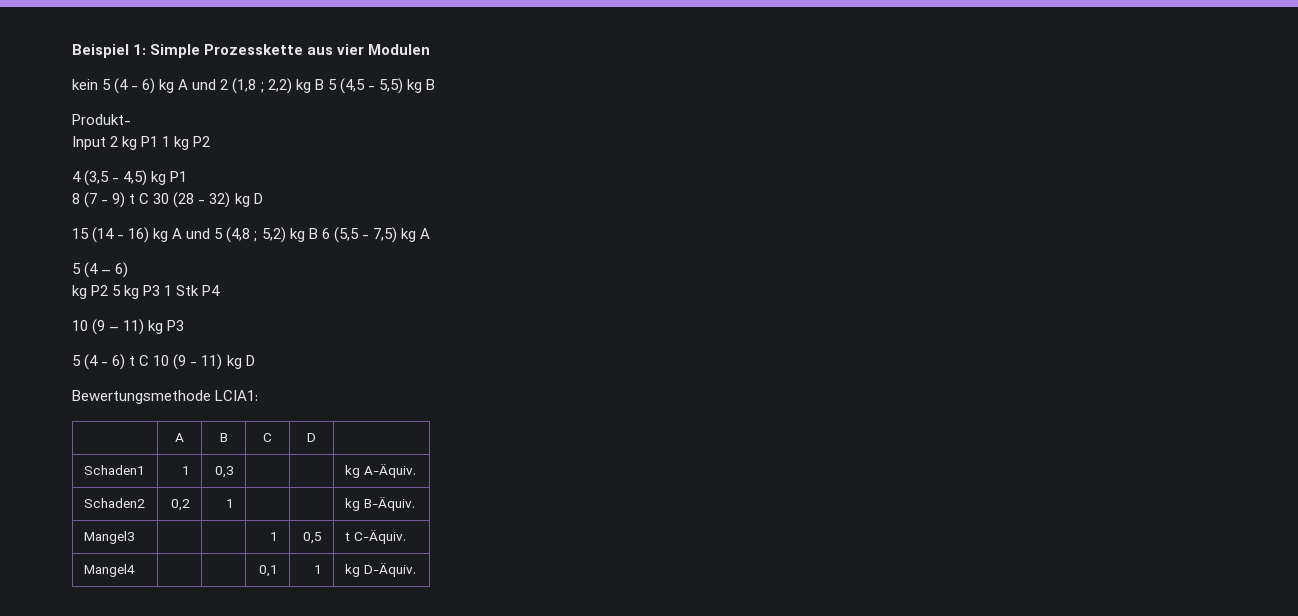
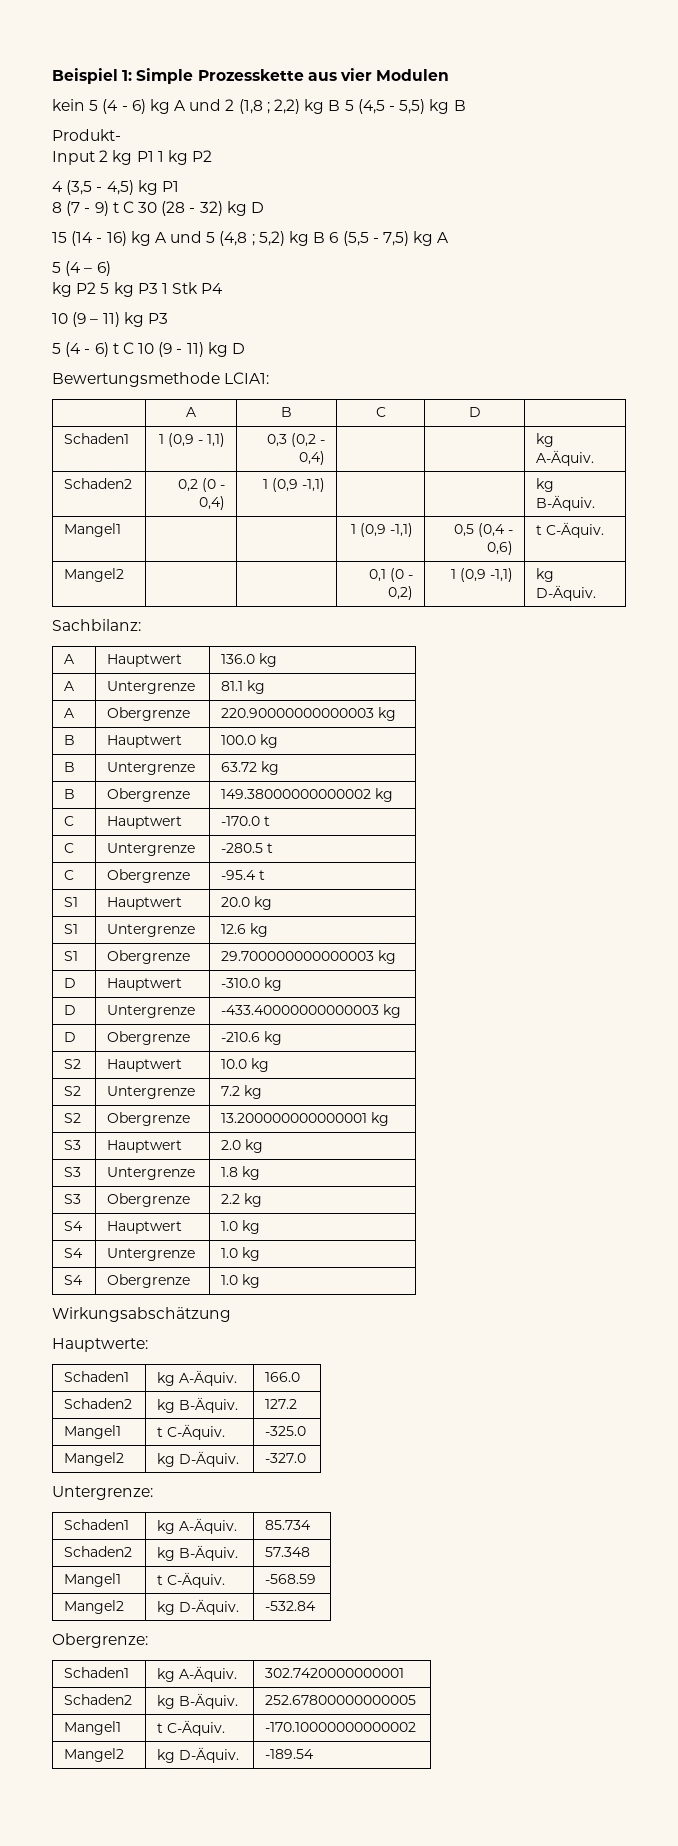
- Schaden1 | 1 | 0,3 | | | kg A-Äquiv.
+ Schaden1 | 1 (0,9 - 1,1) | 0,3 (0,2 - 0,4) | | | kg A-Äquiv.
- Schaden2 | 0,2 | 1 | | | kg B-Äquiv.
+ Schaden2 | 0,2 (0 - 0,4) | 1 (0,9 -1,1) | | | kg B-Äquiv.
- Mangel3 | | | 1 | 0,5 | t C-Äquiv.
+ Mangel1 | | | 1 (0,9 -1,1) | 0,5 (0,4 - 0,6) | t C-Äquiv.
- Mangel4 | | | 0,1 | 1 | kg D-Äquiv.
+ Mangel2 | | | 0,1 (0 - 0,2) | 1 (0,9 -1,1) | kg D-Äquiv.
+ Sachbilanz:
+ A | Hauptwert | 136.0 kg
+ A | Untergrenze | 81.1 kg
+ A | Obergrenze | 220.90000000000003 kg
+ B | Hauptwert | 100.0 kg
+ B | Untergrenze | 63.72 kg
+ B | Obergrenze | 149.38000000000002 kg
+ C | Hauptwert | -170.0 t
+ C | Untergrenze | -280.5 t
+ C | Obergrenze | -95.4 t
+ S1 | Hauptwert | 20.0 kg
+ S1 | Untergrenze | 12.6 kg
+ S1 | Obergrenze | 29.700000000000003 kg
+ D | Hauptwert | -310.0 kg
+ D | Untergrenze | -433.40000000000003 kg
+ D | Obergrenze | -210.6 kg
+ S2 | Hauptwert | 10.0 kg
+ S2 | Untergrenze | 7.2 kg
+ S2 | Obergrenze | 13.200000000000001 kg
+ S3 | Hauptwert | 2.0 kg
+ S3 | Untergrenze | 1.8 kg
+ S3 | Obergrenze | 2.2 kg
+ S4 | Hauptwert | 1.0 kg
+ S4 | Untergrenze | 1.0 kg
+ S4 | Obergrenze | 1.0 kg
+ Wirkungsabschätzung
+ Hauptwerte:
+ Schaden1 | kg A-Äquiv. | 166.0
+ Schaden2 | kg B-Äquiv. | 127.2
+ Mangel1 | t C-Äquiv. | -325.0
+ Mangel2 | kg D-Äquiv. | -327.0
+ Untergrenze:
+ Schaden1 | kg A-Äquiv. | 85.734
+ Schaden2 | kg B-Äquiv. | 57.348
+ Mangel1 | t C-Äquiv. | -568.59
+ Mangel2 | kg D-Äquiv. | -532.84
+ Obergrenze:
+ Schaden1 | kg A-Äquiv. | 302.7420000000001
+ Schaden2 | kg B-Äquiv. | 252.67800000000005
+ Mangel1 | t C-Äquiv. | -170.10000000000002
+ Mangel2 | kg D-Äquiv. | -189.54

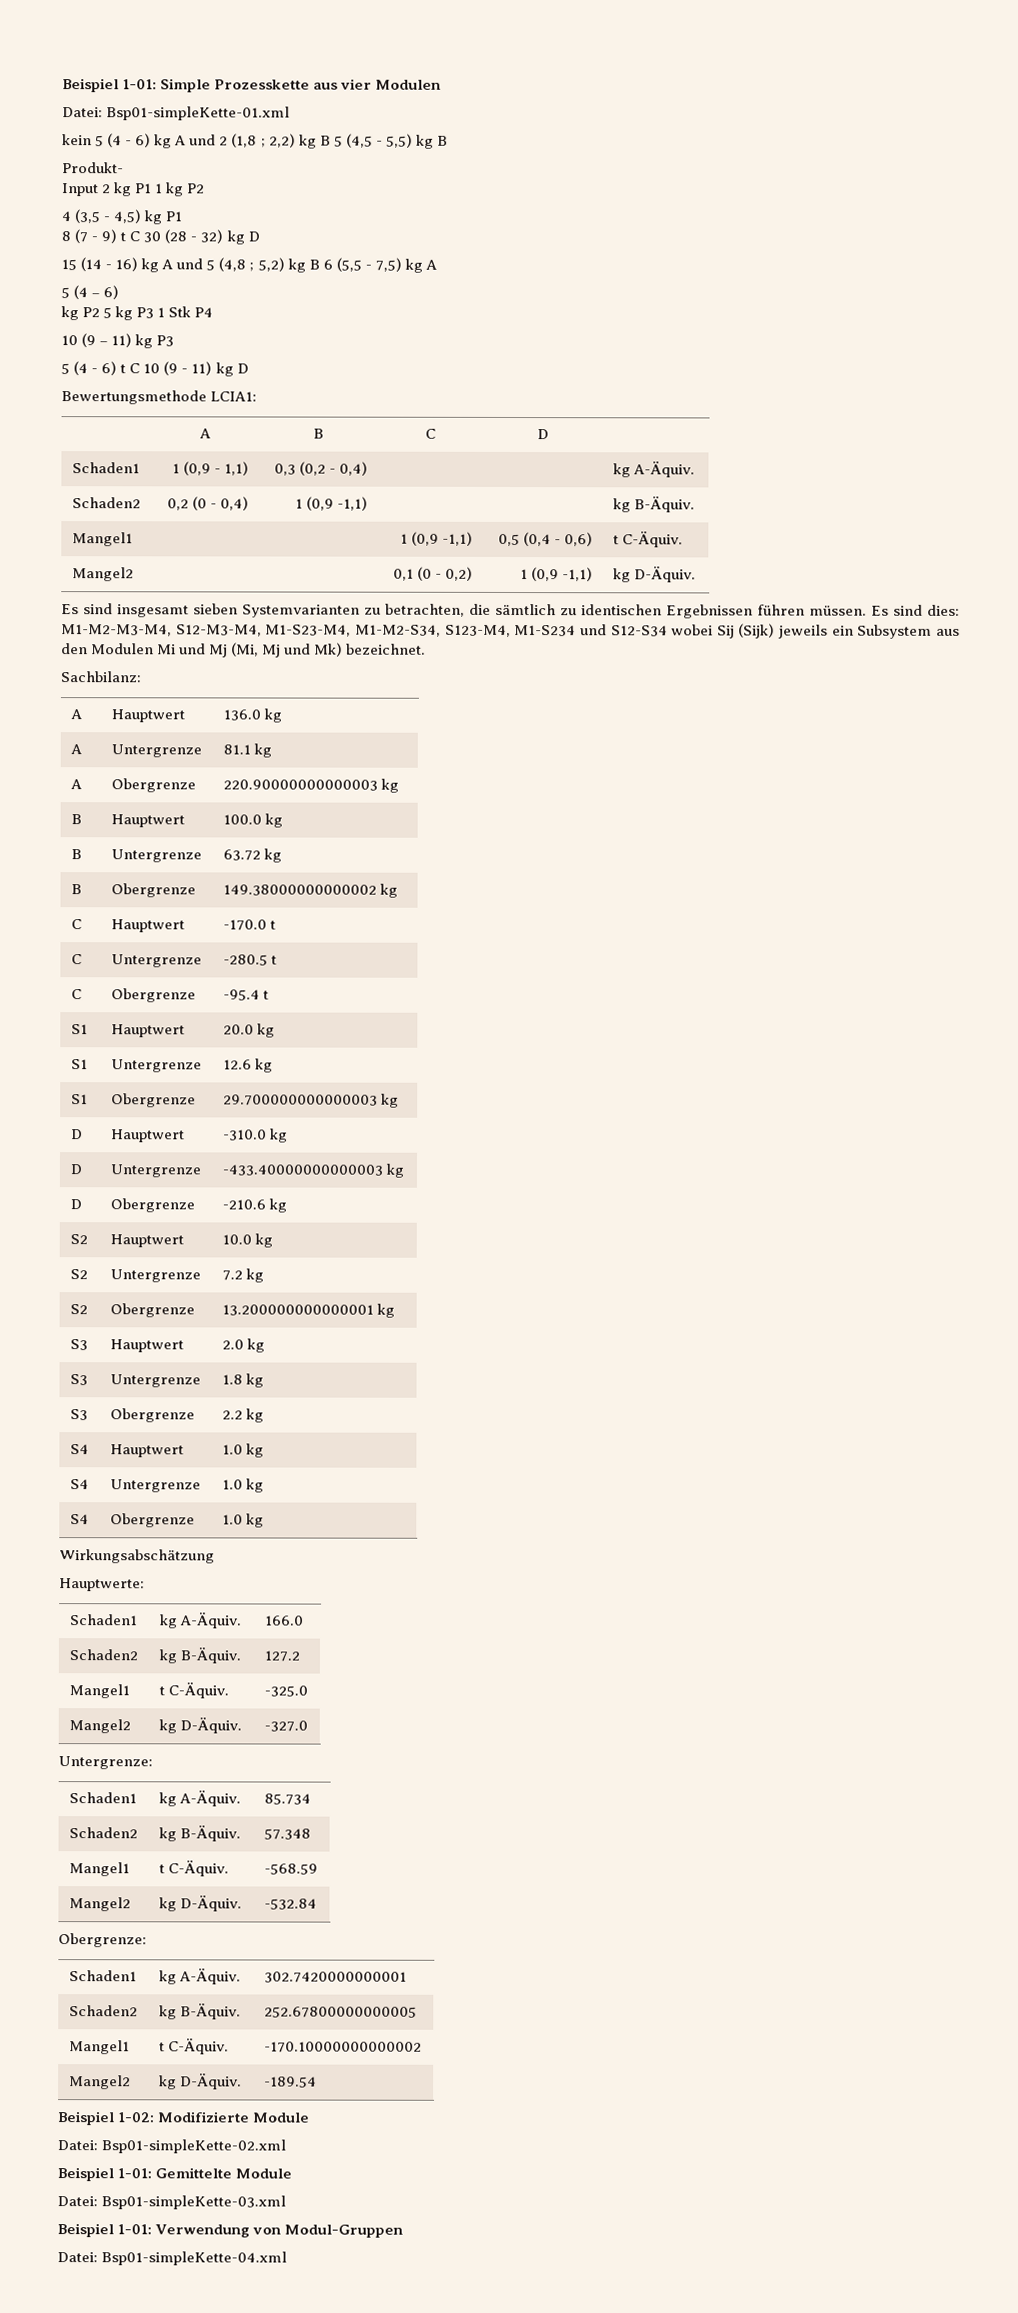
- Beispiel 1: Simple Prozesskette aus vier Modulen
+ Beispiel 1-01: Simple Prozesskette aus vier Modulen
+ Datei: Bsp01-simpleKette-01.xml
+ Es sind insgesamt sieben Systemvarianten zu betrachten, die sämtlich zu identischen Ergebnissen führen müssen. Es sind dies: M1-M2-M3-M4, S12-M3-M4, M1-S23-M4, M1-M2-S34, S123-M4, M1-S234 und S12-S34 wobei Sij (Sijk) jeweils ein Subsystem aus den Modulen Mi und Mj (Mi, Mj und Mk) bezeichnet.
+ Beispiel 1-02: Modifizierte Module
+ Datei: Bsp01-simpleKette-02.xml
+ Beispiel 1-01: Gemittelte Module
+ Datei: Bsp01-simpleKette-03.xml
+ Beispiel 1-01: Verwendung von Modul-Gruppen
+ Datei: Bsp01-simpleKette-04.xml

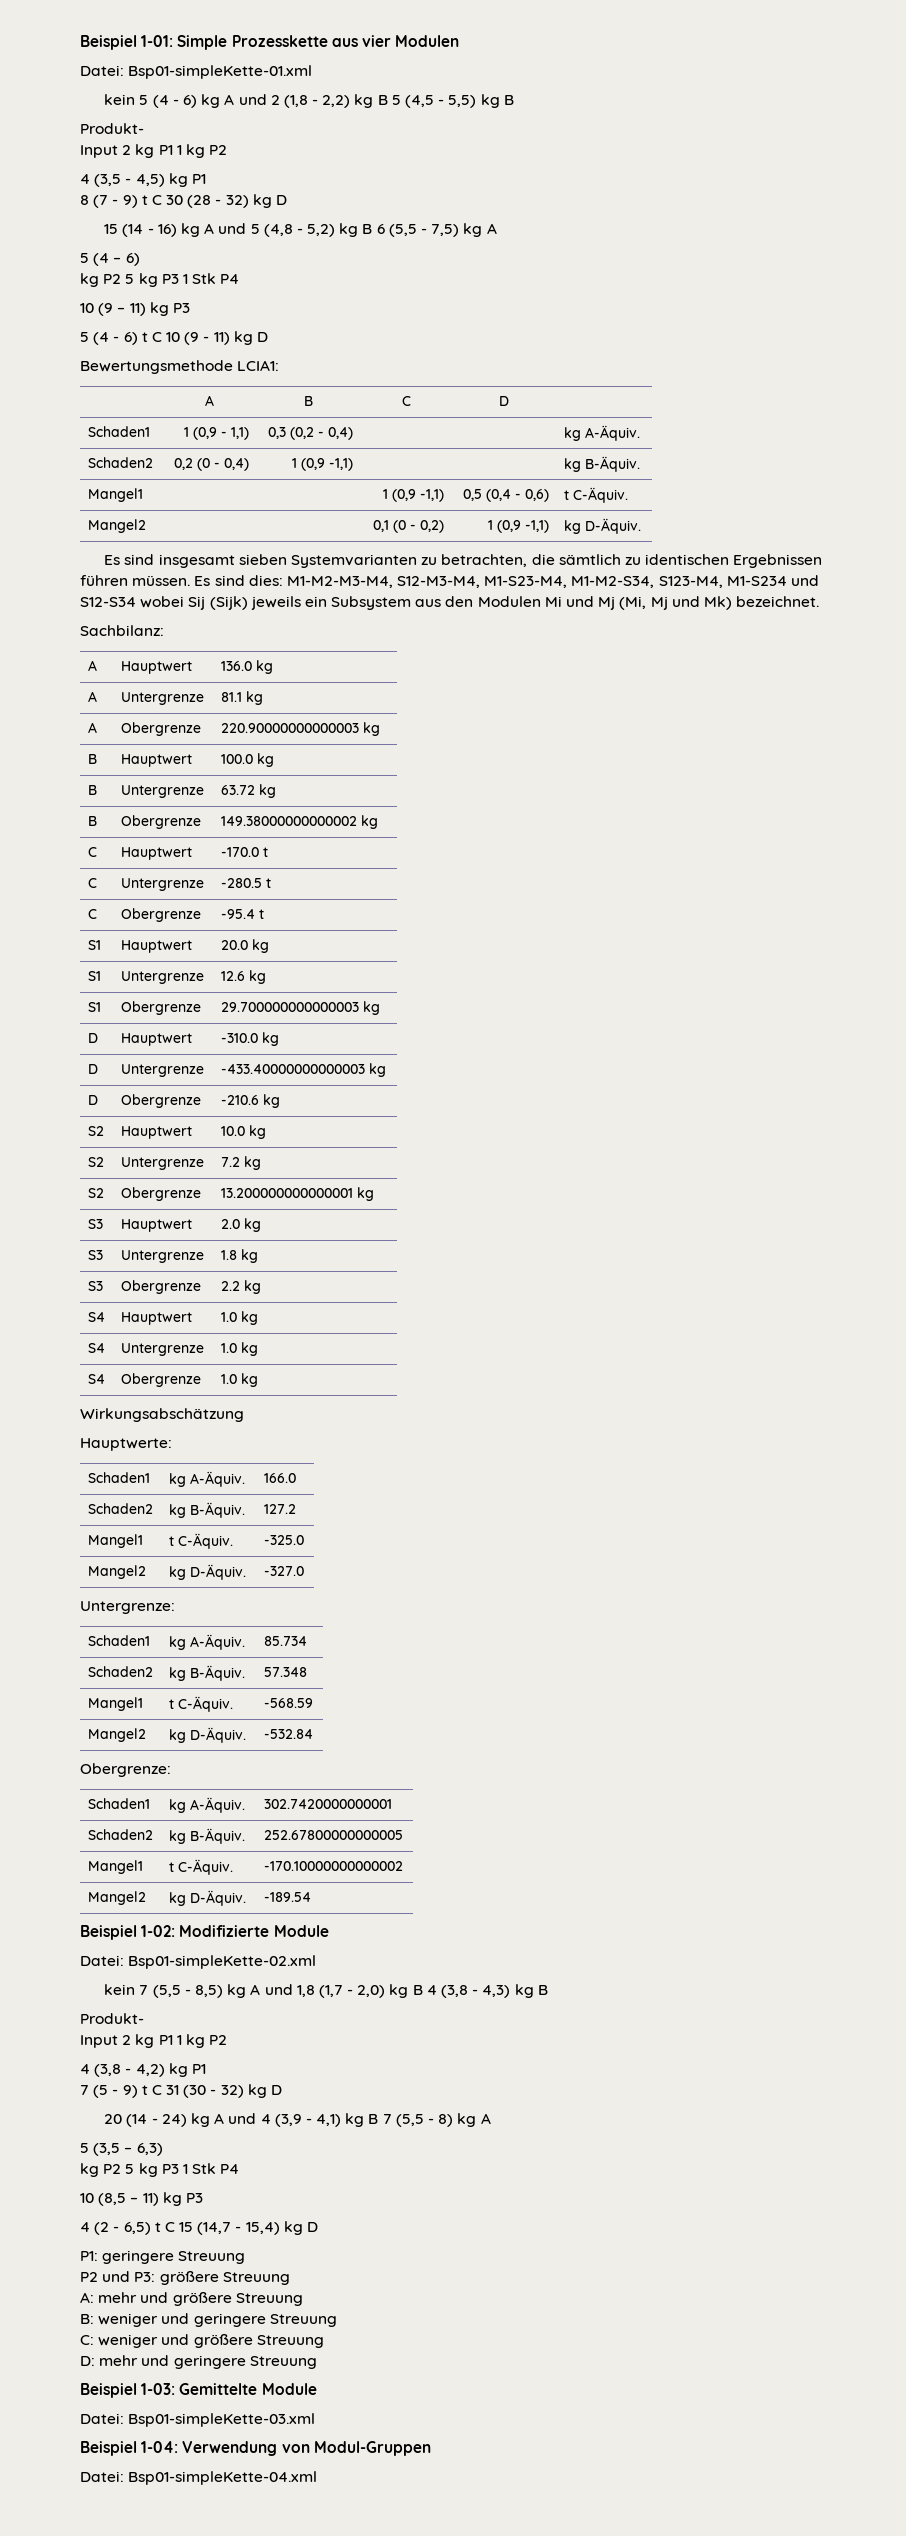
- kein 5 (4 - 6) kg A und 2 (1,8 ; 2,2) kg B 5 (4,5 - 5,5) kg B
+ kein 5 (4 - 6) kg A und 2 (1,8 - 2,2) kg B 5 (4,5 - 5,5) kg B
- 15 (14 - 16) kg A und 5 (4,8 ; 5,2) kg B 6 (5,5 - 7,5) kg A
+ 15 (14 - 16) kg A und 5 (4,8 - 5,2) kg B 6 (5,5 - 7,5) kg A
- Beispiel 1-01: Gemittelte Module
+ kein 7 (5,5 - 8,5) kg A und 1,8 (1,7 - 2,0) kg B 4 (3,8 - 4,3) kg B
+ Produkt-
+ Input 2 kg P1 1 kg P2
+ 4 (3,8 - 4,2) kg P1
+ 7 (5 - 9) t C 31 (30 - 32) kg D
+ 20 (14 - 24) kg A und 4 (3,9 - 4,1) kg B 7 (5,5 - 8) kg A
+ 5 (3,5 – 6,3)
+ kg P2 5 kg P3 1 Stk P4
+ 10 (8,5 – 11) kg P3
+ 4 (2 - 6,5) t C 15 (14,7 - 15,4) kg D
+ P1: geringere Streuung
+ P2 und P3: größere Streuung
+ A: mehr und größere Streuung
+ B: weniger und geringere Streuung
+ C: weniger und größere Streuung
+ D: mehr und geringere Streuung
+ Beispiel 1-03: Gemittelte Module
- Beispiel 1-01: Verwendung von Modul-Gruppen
+ Beispiel 1-04: Verwendung von Modul-Gruppen

